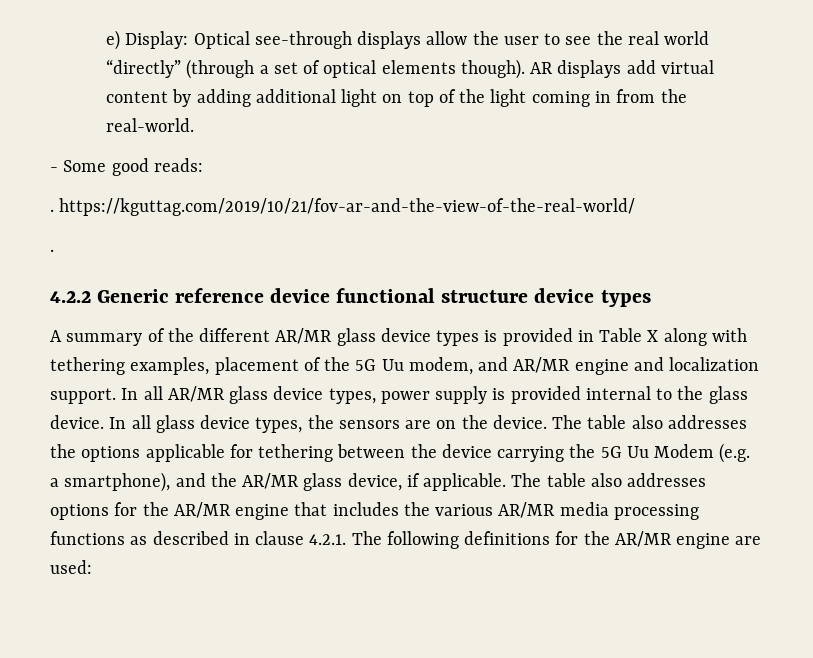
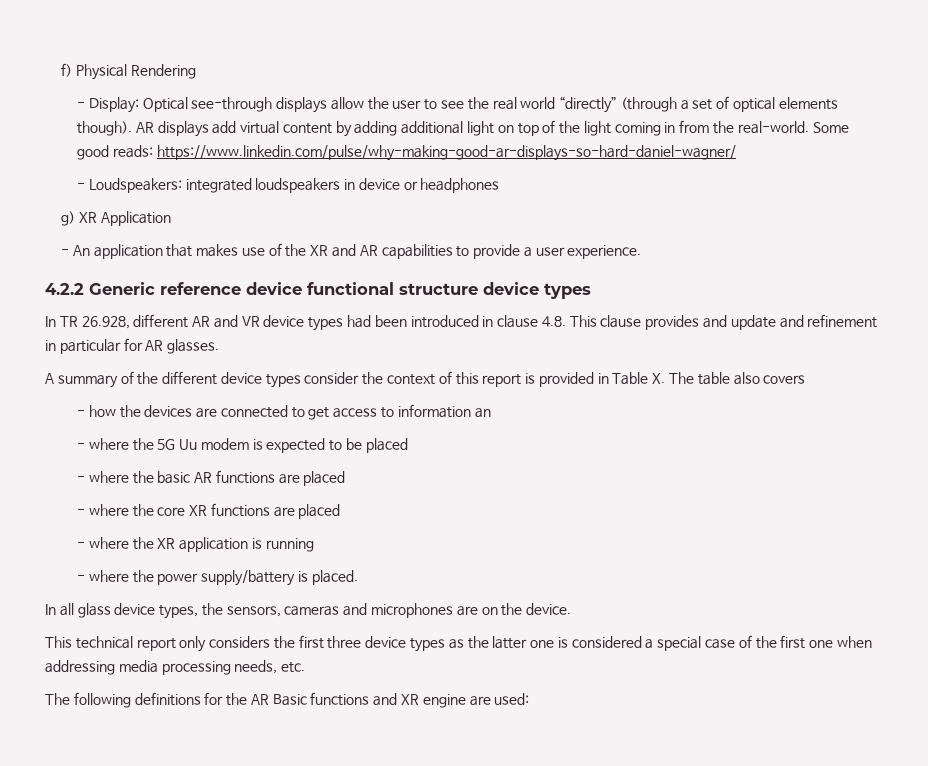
- e) Display: Optical see-through displays allow the user to see the real world “directly” (through a set of optical elements though).
+ f) Physical Rendering
+ - Display: Optical see-through displays allow the user to see the real world “directly” (through a set of optical elements though).
- AR displays add virtual content by adding additional light on top of the light coming in from the real-world.
- - Some good reads:
- . https://kguttag.com/2019/10/21/fov-ar-and-the-view-of-the-real-world/
- .
+ AR displays add virtual content by adding additional light on top of the light coming in from the real-world. Some good reads: https://www.linkedin.com/pulse/why-making-good-ar-displays-so-hard-daniel-wagner/
+ - Loudspeakers: integrated loudspeakers in device or headphones
+ g) XR Application
+ - An application that makes use of the XR and AR capabilities to provide a user experience.
+ In TR 26.928, different AR and VR device types had been introduced in clause 4.8. This clause provides and update and refinement in particular for AR glasses.
- A summary of the different AR/MR glass device types is provided in Table X along with tethering examples, placement of the 5G Uu modem, and AR/MR engine and localization support. In all AR/MR glass device types, power supply is provided internal to the glass device. In all glass device types, the sensors are on the device. The table also addresses the options applicable for tethering between the device carrying the 5G Uu Modem (e.g. a smartphone), and the AR/MR glass device, if applicable. The table also addresses options for the AR/MR engine that includes the various AR/MR media processing functions as described in clause 4.2.1. The following definitions for the AR/MR engine are used:
+ A summary of the different device types consider the context of this report is provided in Table X. The table also covers
+ - how the devices are connected to get access to information an
+ - where the 5G Uu modem is expected to be placed
+ - where the basic AR functions are placed
+ - where the core XR functions are placed
+ - where the XR application is running
+ - where the power supply/battery is placed.
+ In all glass device types, the sensors, cameras and microphones are on the device.
+ This technical report only considers the first three device types as the latter one is considered a special case of the first one when addressing media processing needs, etc.
+ The following definitions for the AR Basic functions and XR engine are used:

